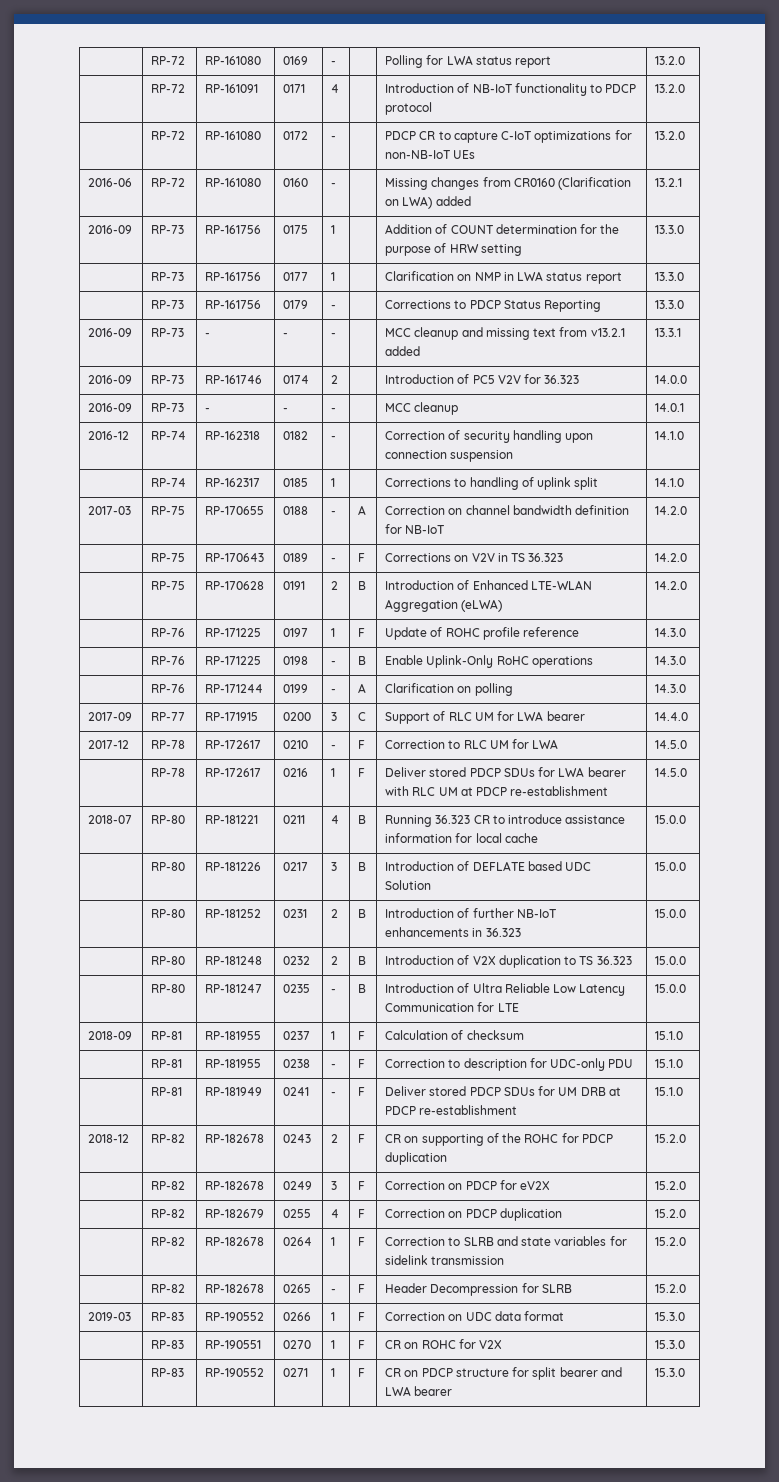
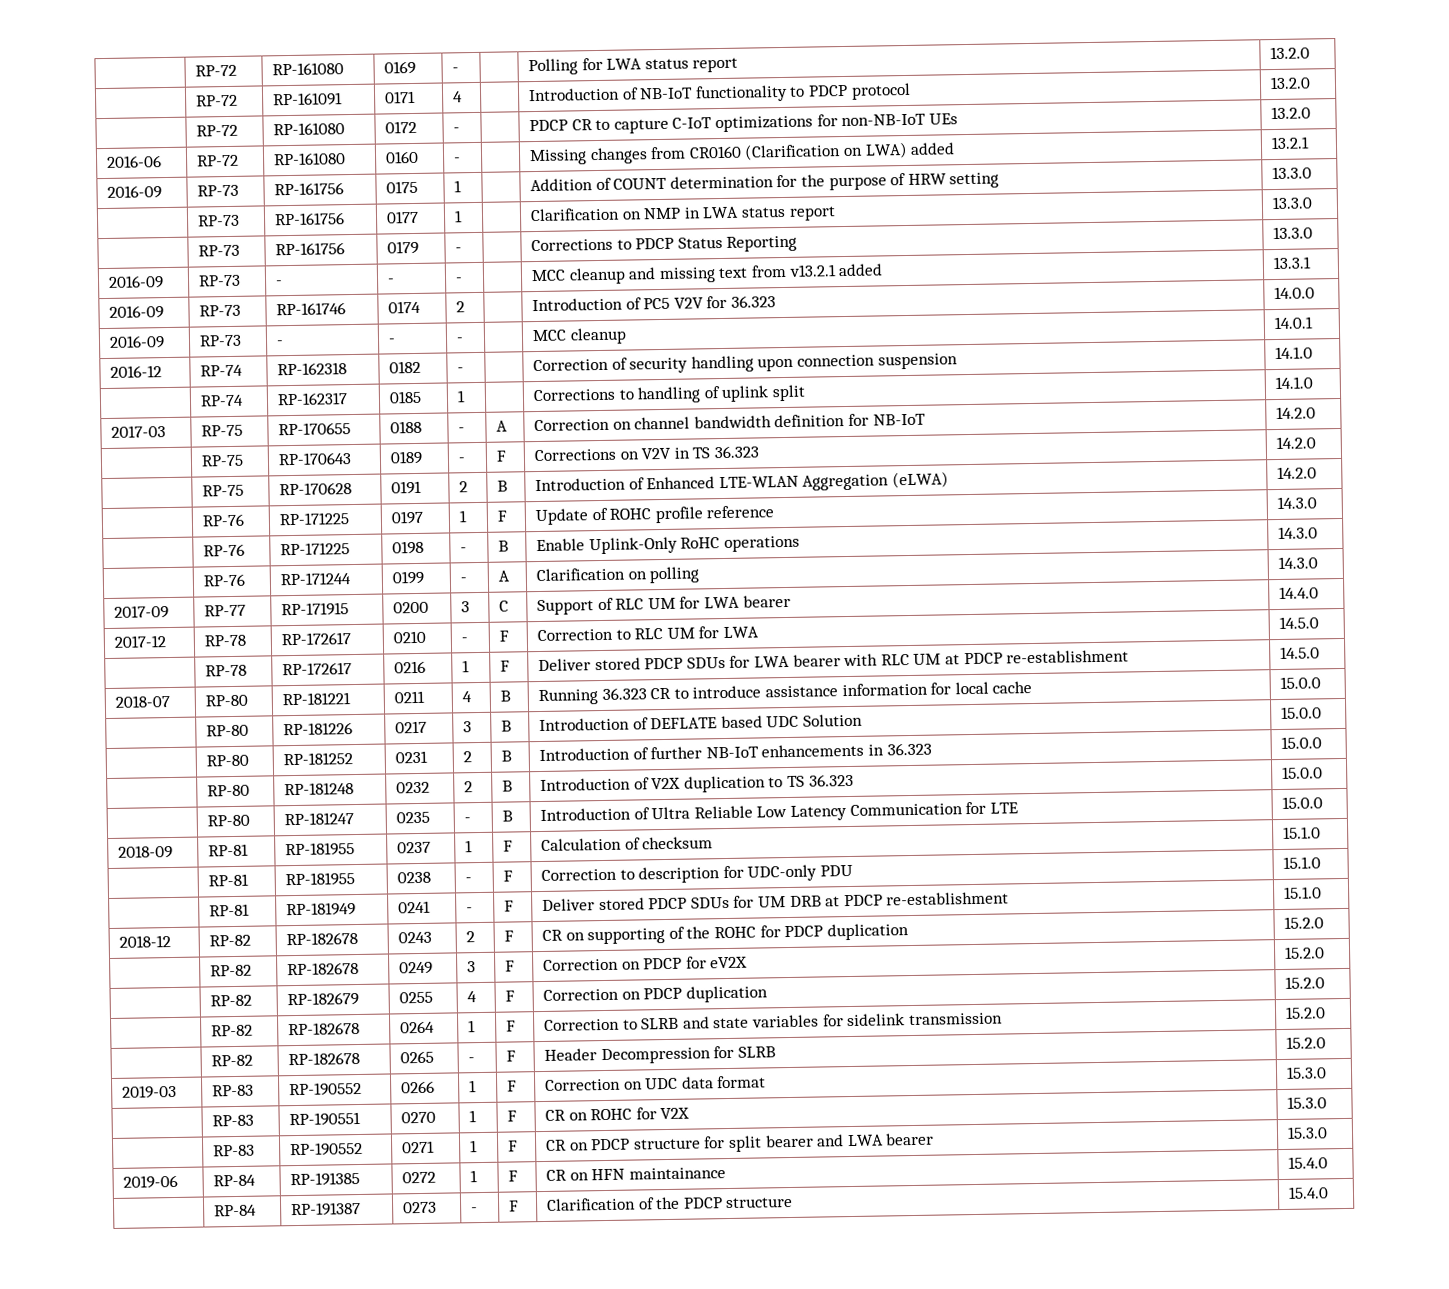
+ 2019-06 | RP-84 | RP-191385 | 0272 | 1 | F | CR on HFN maintainance | 15.4.0
+ | RP-84 | RP-191387 | 0273 | - | F | Clarification of the PDCP structure | 15.4.0

